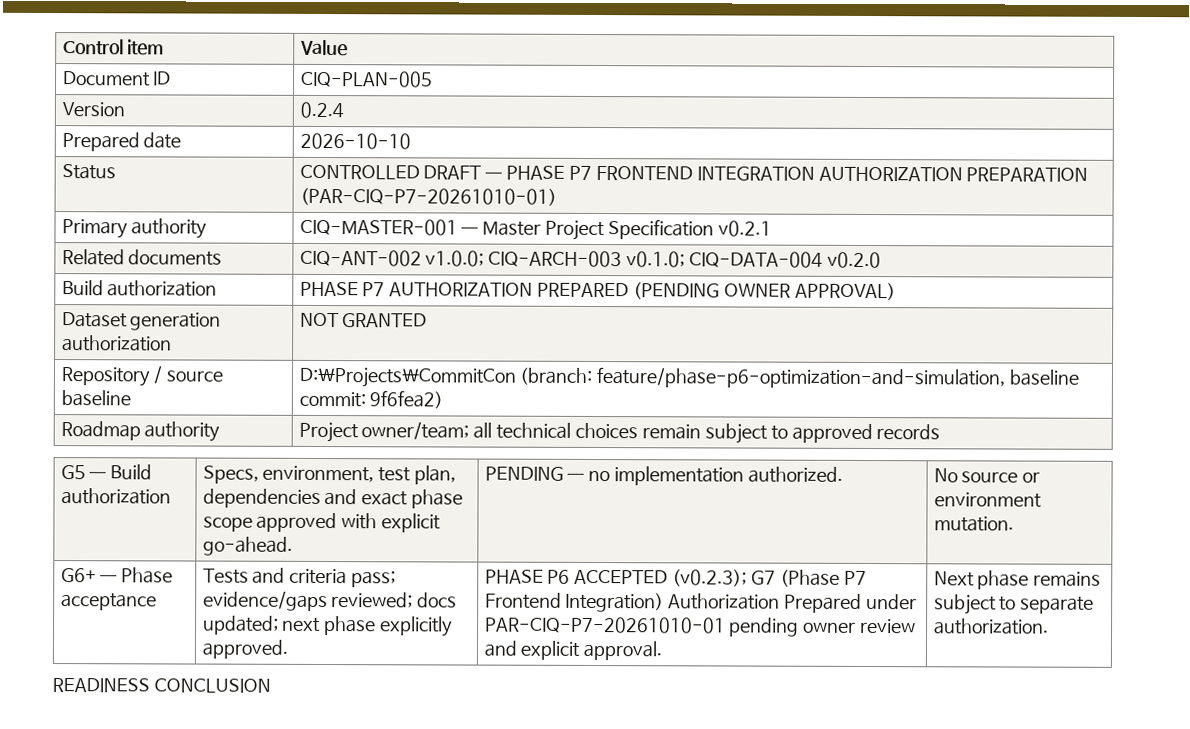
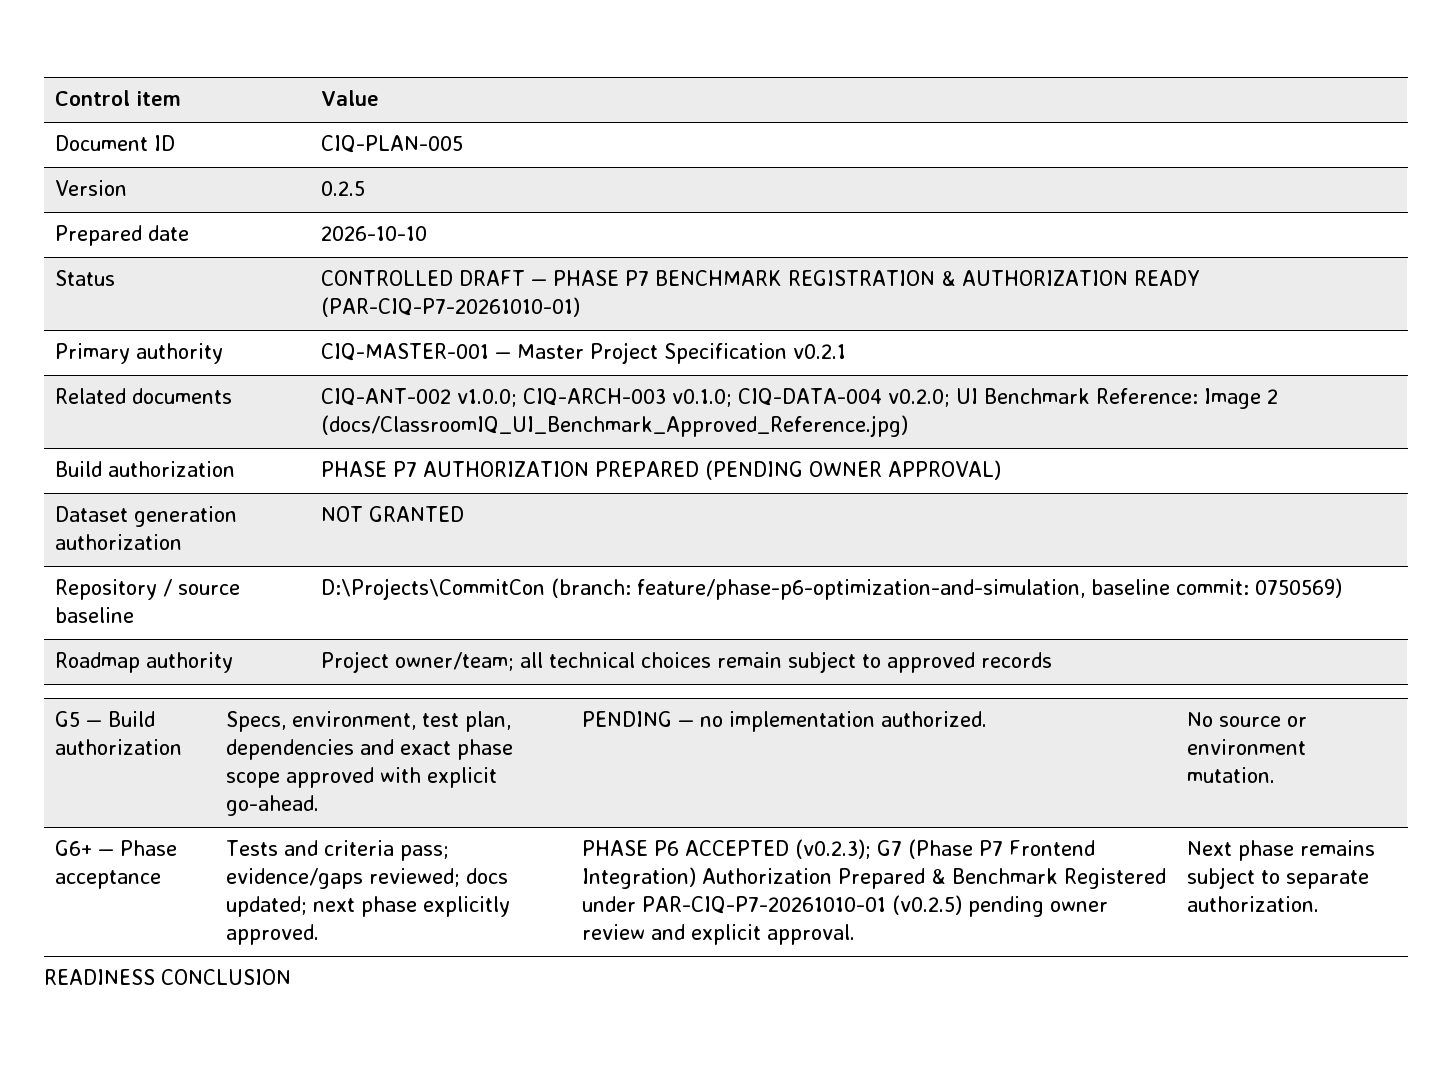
- Version | 0.2.4
+ Version | 0.2.5
- Status | CONTROLLED DRAFT — PHASE P7 FRONTEND INTEGRATION AUTHORIZATION PREPARATION (PAR-CIQ-P7-20261010-01)
+ Status | CONTROLLED DRAFT — PHASE P7 BENCHMARK REGISTRATION & AUTHORIZATION READY (PAR-CIQ-P7-20261010-01)
- Related documents | CIQ-ANT-002 v1.0.0; CIQ-ARCH-003 v0.1.0; CIQ-DATA-004 v0.2.0
+ Related documents | CIQ-ANT-002 v1.0.0; CIQ-ARCH-003 v0.1.0; CIQ-DATA-004 v0.2.0; UI Benchmark Reference: Image 2 (docs/ClassroomIQ_UI_Benchmark_Approved_Reference.jpg)
- Repository / source baseline | D:\Projects\CommitCon (branch: feature/phase-p6-optimization-and-simulation, baseline commit: 9f6fea2)
+ Repository / source baseline | D:\Projects\CommitCon (branch: feature/phase-p6-optimization-and-simulation, baseline commit: 0750569)
- PHASE P6 ACCEPTED (v0.2.3); G7 (Phase P7 Frontend Integration) Authorization Prepared under PAR-CIQ-P7-20261010-01 pending owner review and explicit approval.
+ PHASE P6 ACCEPTED (v0.2.3); G7 (Phase P7 Frontend Integration) Authorization Prepared & Benchmark Registered under PAR-CIQ-P7-20261010-01 (v0.2.5) pending owner review and explicit approval.

